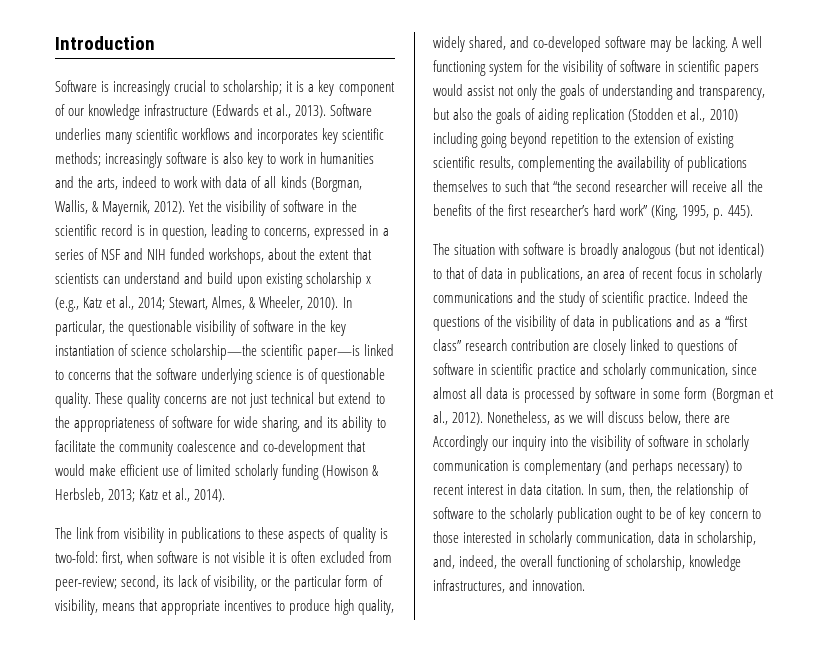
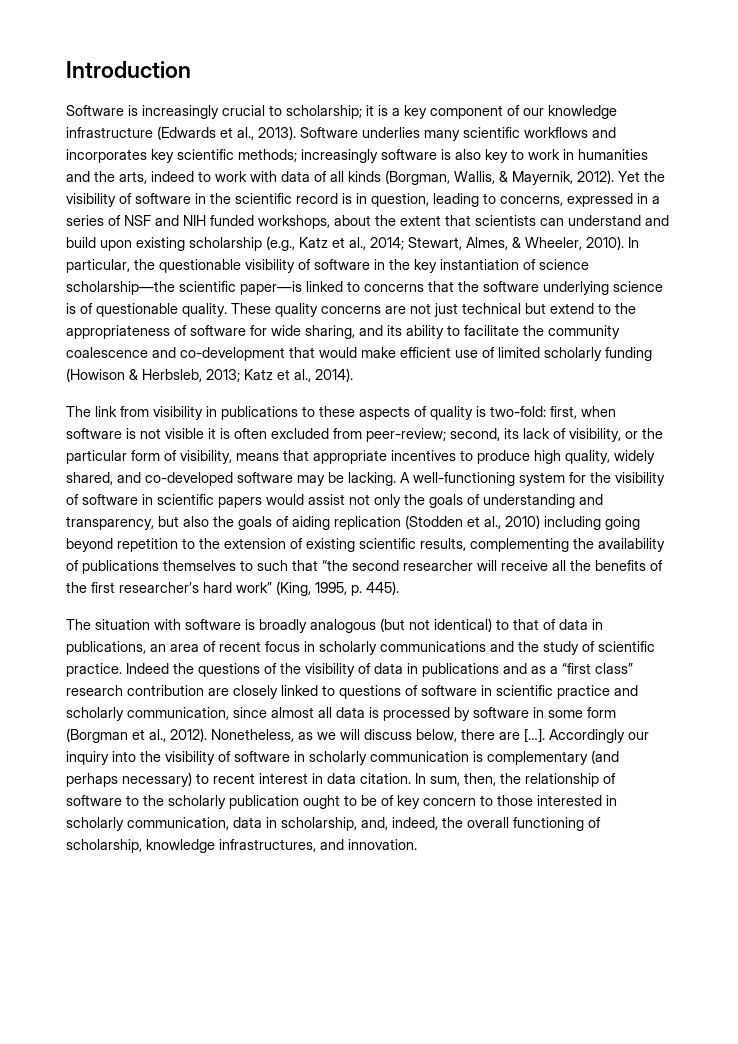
- Yet the visibility of software in the scientific record is in question, leading to concerns, expressed in a series of NSF and NIH funded workshops, about the extent that scientists can understand and build upon existing scholarship x (e.g., Katz et al., 2014; Stewart, Almes, & Wheeler, 2010).
+ Yet the visibility of software in the scientific record is in question, leading to concerns, expressed in a series of NSF and NIH funded workshops, about the extent that scientists can understand and build upon existing scholarship (e.g., Katz et al., 2014; Stewart, Almes, & Wheeler, 2010).
- A well functioning system for the visibility of software in scientific papers would assist not only the goals of understanding and transparency, but also the goals of aiding replication (Stodden et al., 2010) including going beyond repetition to the extension of existing scientific results, complementing the availability of publications themselves to such that “the second researcher will receive all the benefits of the first researcher’s hard work” (King, 1995, p. 445).
+ A well-functioning system for the visibility of software in scientific papers would assist not only the goals of understanding and transparency, but also the goals of aiding replication (Stodden et al., 2010) including going beyond repetition to the extension of existing scientific results, complementing the availability of publications themselves to such that “the second researcher will receive all the benefits of the first researcher’s hard work” (King, 1995, p. 445).
- Nonetheless, as we will discuss below, there are Accordingly our inquiry into the visibility of software in scholarly communication is complementary (and perhaps necessary) to recent interest in data citation.
+ Nonetheless, as we will discuss below, there are […]. Accordingly our inquiry into the visibility of software in scholarly communication is complementary (and perhaps necessary) to recent interest in data citation.

